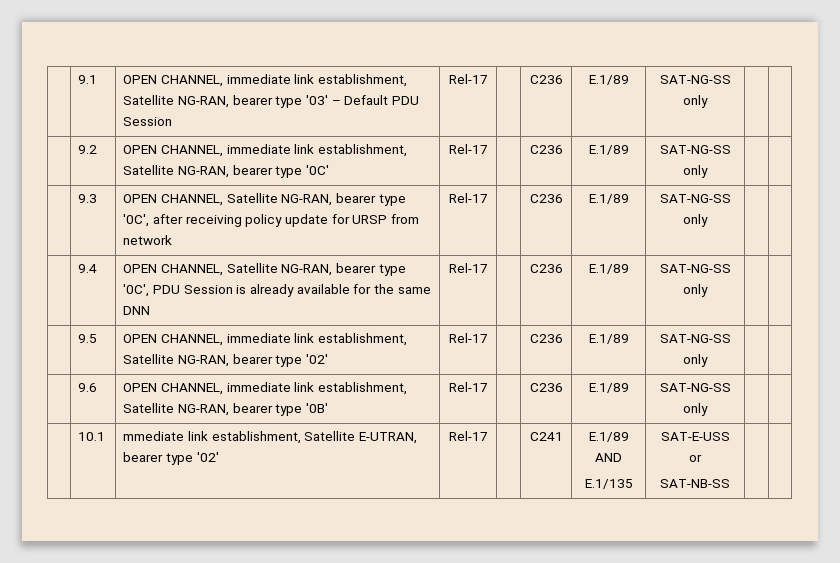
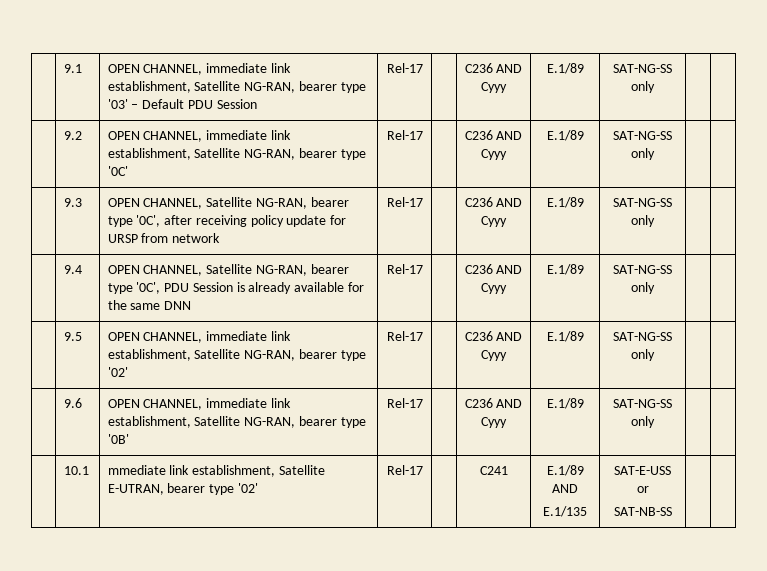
- | 9.1 | OPEN CHANNEL, immediate link establishment, Satellite NG-RAN, bearer type '03' – Default PDU Session | Rel-17 | | C236 | E.1/89 | SAT-NG-SS only | |
+ | 9.1 | OPEN CHANNEL, immediate link establishment, Satellite NG-RAN, bearer type '03' – Default PDU Session | Rel-17 | | C236 AND Cyyy | E.1/89 | SAT-NG-SS only | |
- | 9.2 | OPEN CHANNEL, immediate link establishment, Satellite NG-RAN, bearer type '0C' | Rel-17 | | C236 | E.1/89 | SAT-NG-SS only | |
+ | 9.2 | OPEN CHANNEL, immediate link establishment, Satellite NG-RAN, bearer type '0C' | Rel-17 | | C236 AND Cyyy | E.1/89 | SAT-NG-SS only | |
- | 9.3 | OPEN CHANNEL, Satellite NG-RAN, bearer type '0C', after receiving policy update for URSP from network | Rel-17 | | C236 | E.1/89 | SAT-NG-SS only | |
+ | 9.3 | OPEN CHANNEL, Satellite NG-RAN, bearer type '0C', after receiving policy update for URSP from network | Rel-17 | | C236 AND Cyyy | E.1/89 | SAT-NG-SS only | |
- | 9.4 | OPEN CHANNEL, Satellite NG-RAN, bearer type '0C', PDU Session is already available for the same DNN | Rel-17 | | C236 | E.1/89 | SAT-NG-SS only | |
+ | 9.4 | OPEN CHANNEL, Satellite NG-RAN, bearer type '0C', PDU Session is already available for the same DNN | Rel-17 | | C236 AND Cyyy | E.1/89 | SAT-NG-SS only | |
- | 9.5 | OPEN CHANNEL, immediate link establishment, Satellite NG-RAN, bearer type '02' | Rel-17 | | C236 | E.1/89 | SAT-NG-SS only | |
+ | 9.5 | OPEN CHANNEL, immediate link establishment, Satellite NG-RAN, bearer type '02' | Rel-17 | | C236 AND Cyyy | E.1/89 | SAT-NG-SS only | |
- | 9.6 | OPEN CHANNEL, immediate link establishment, Satellite NG-RAN, bearer type '0B' | Rel-17 | | C236 | E.1/89 | SAT-NG-SS only | |
+ | 9.6 | OPEN CHANNEL, immediate link establishment, Satellite NG-RAN, bearer type '0B' | Rel-17 | | C236 AND Cyyy | E.1/89 | SAT-NG-SS only | |

